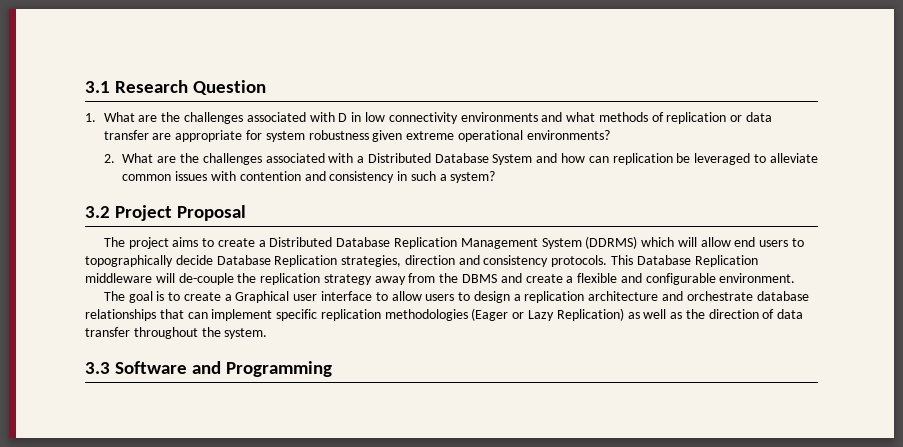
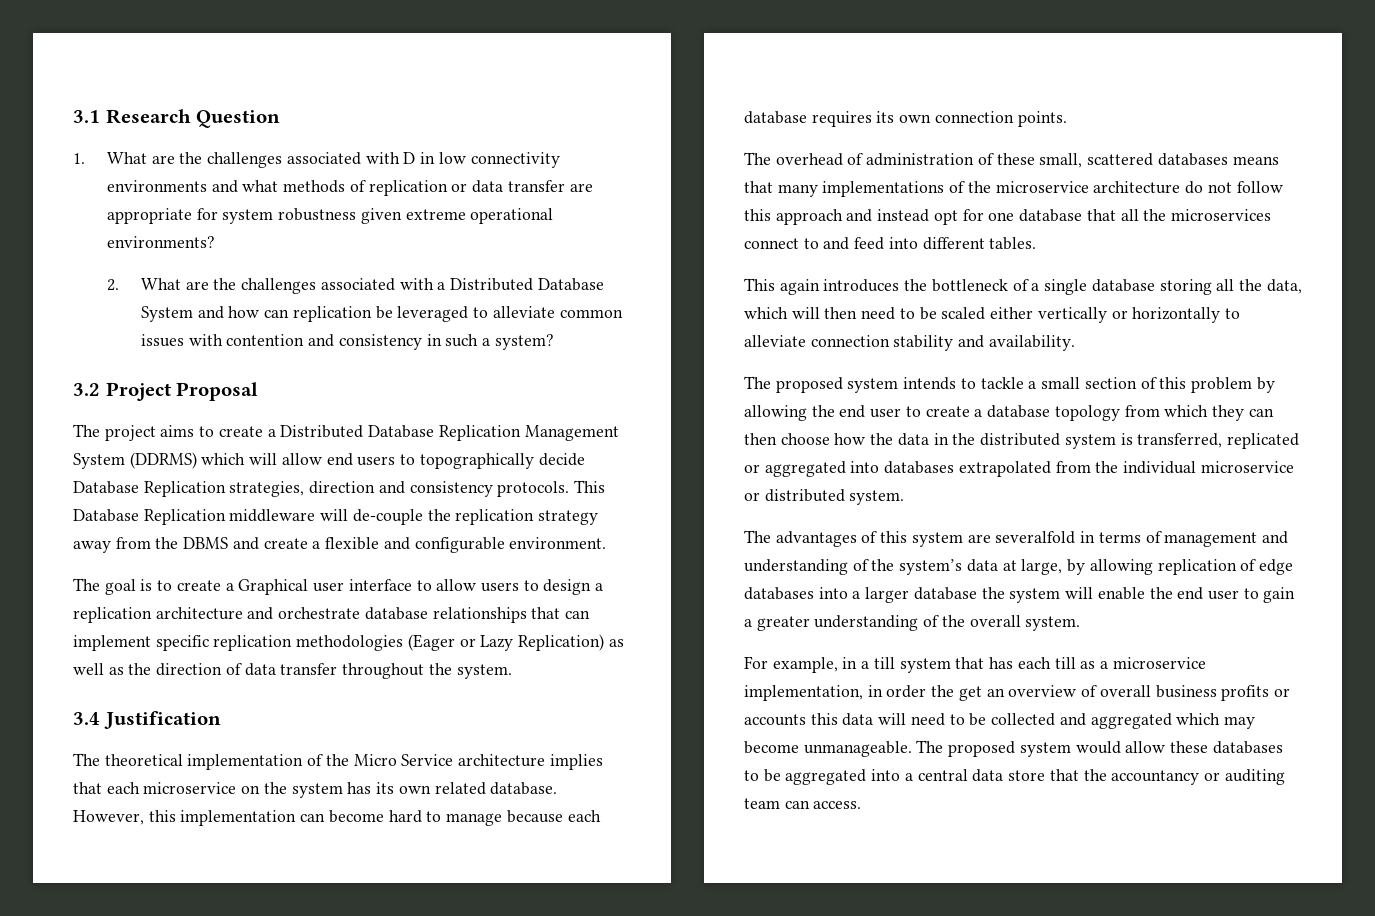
- 3.3 Software and Programming
+ 3.4 Justification
+ The theoretical implementation of the Micro Service architecture implies that each microservice on the system has its own related database. However, this implementation can become hard to manage because each database requires its own connection points.
+ The overhead of administration of these small, scattered databases means that many implementations of the microservice architecture do not follow this approach and instead opt for one database that all the microservices connect to and feed into different tables.
+ This again introduces the bottleneck of a single database storing all the data, which will then need to be scaled either vertically or horizontally to alleviate connection stability and availability.
+ The proposed system intends to tackle a small section of this problem by allowing the end user to create a database topology from which they can then choose how the data in the distributed system is transferred, replicated or aggregated into databases extrapolated from the individual microservice or distributed system.
+ The advantages of this system are severalfold in terms of management and understanding of the system’s data at large, by allowing replication of edge databases into a larger database the system will enable the end user to gain a greater understanding of the overall system.
+ For example, in a till system that has each till as a microservice implementation, in order the get an overview of overall business profits or accounts this data will need to be collected and aggregated which may become unmanageable. The proposed system would allow these databases to be aggregated into a central data store that the accountancy or auditing team can access.

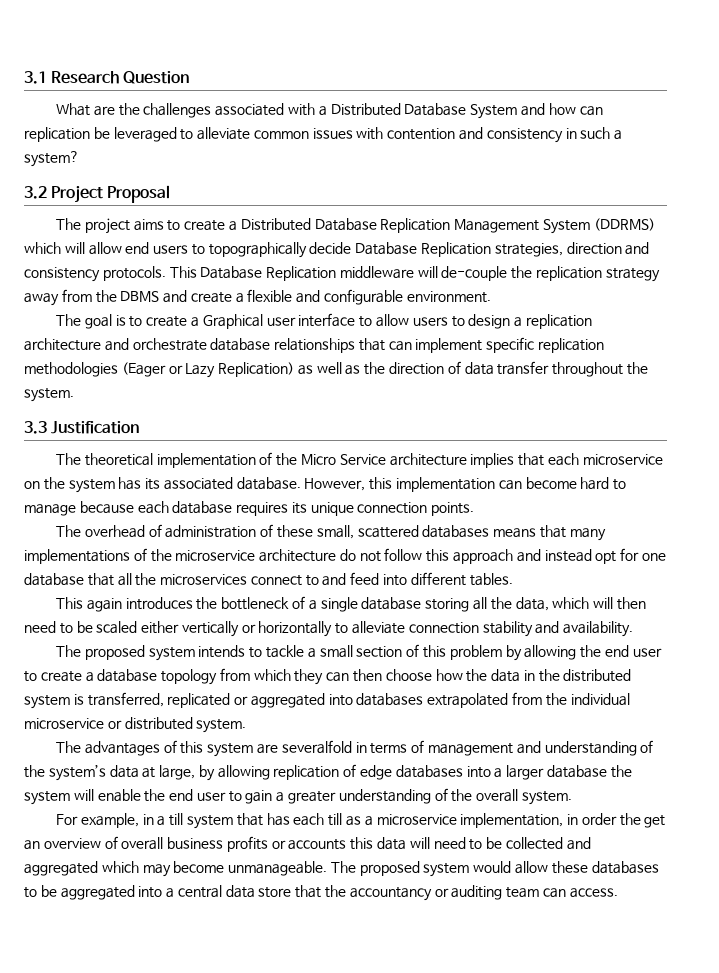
- 1. What are the challenges associated with D in low connectivity environments and what methods of replication or data transfer are appropriate for system robustness given extreme operational environments?
- 2. What are the challenges associated with a Distributed Database System and how can replication be leveraged to alleviate common issues with contention and consistency in such a system?
+ What are the challenges associated with a Distributed Database System and how can replication be leveraged to alleviate common issues with contention and consistency in such a system?
- 3.4 Justification
+ 3.3 Justification
- The theoretical implementation of the Micro Service architecture implies that each microservice on the system has its own related database.
+ The theoretical implementation of the Micro Service architecture implies that each microservice on the system has its associated database.
- However, this implementation can become hard to manage because each database requires its own connection points.
+ However, this implementation can become hard to manage because each database requires its unique connection points.

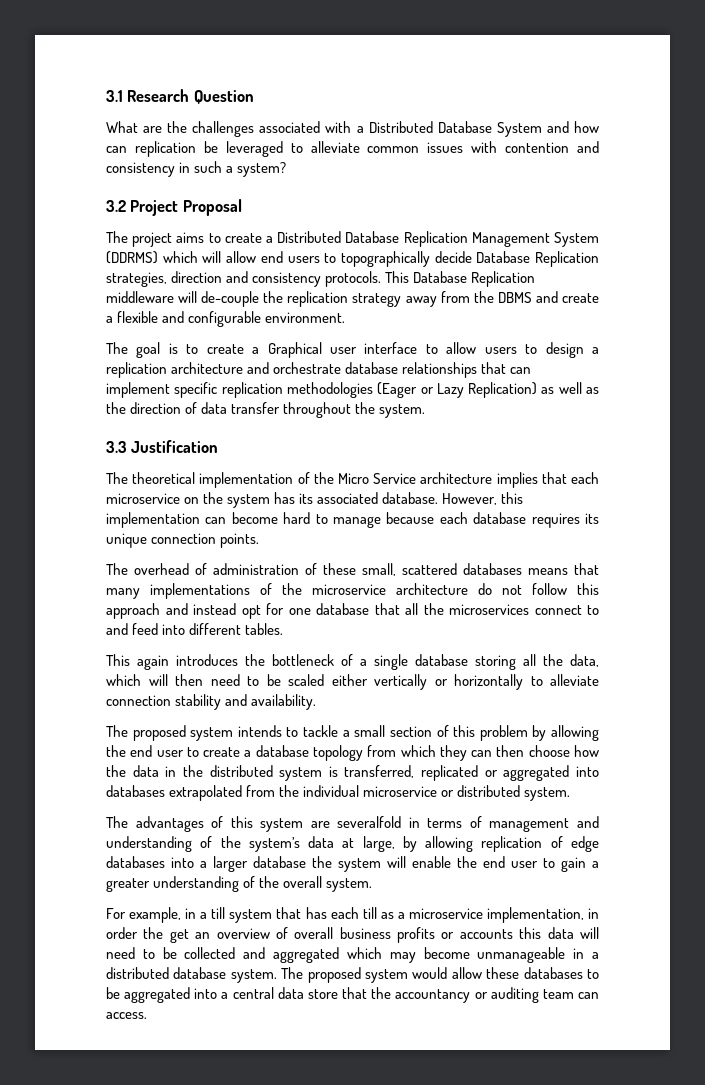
- For example, in a till system that has each till as a microservice implementation, in order the get an overview of overall business profits or accounts this data will need to be collected and aggregated which may become unmanageable.
+ For example, in a till system that has each till as a microservice implementation, in order the get an overview of overall business profits or accounts this data will need to be collected and aggregated which may become unmanageable in a distributed database system.

